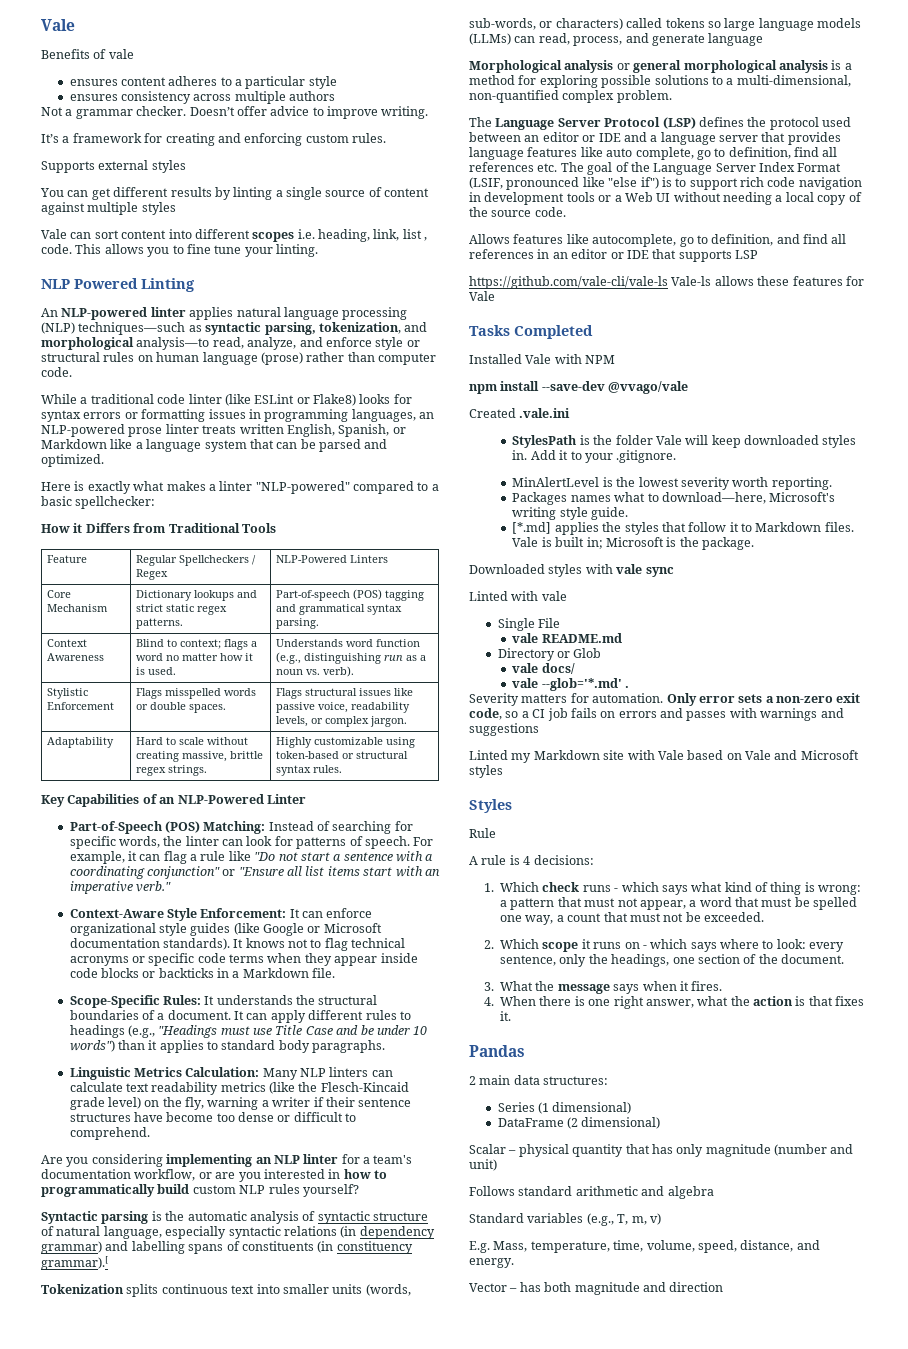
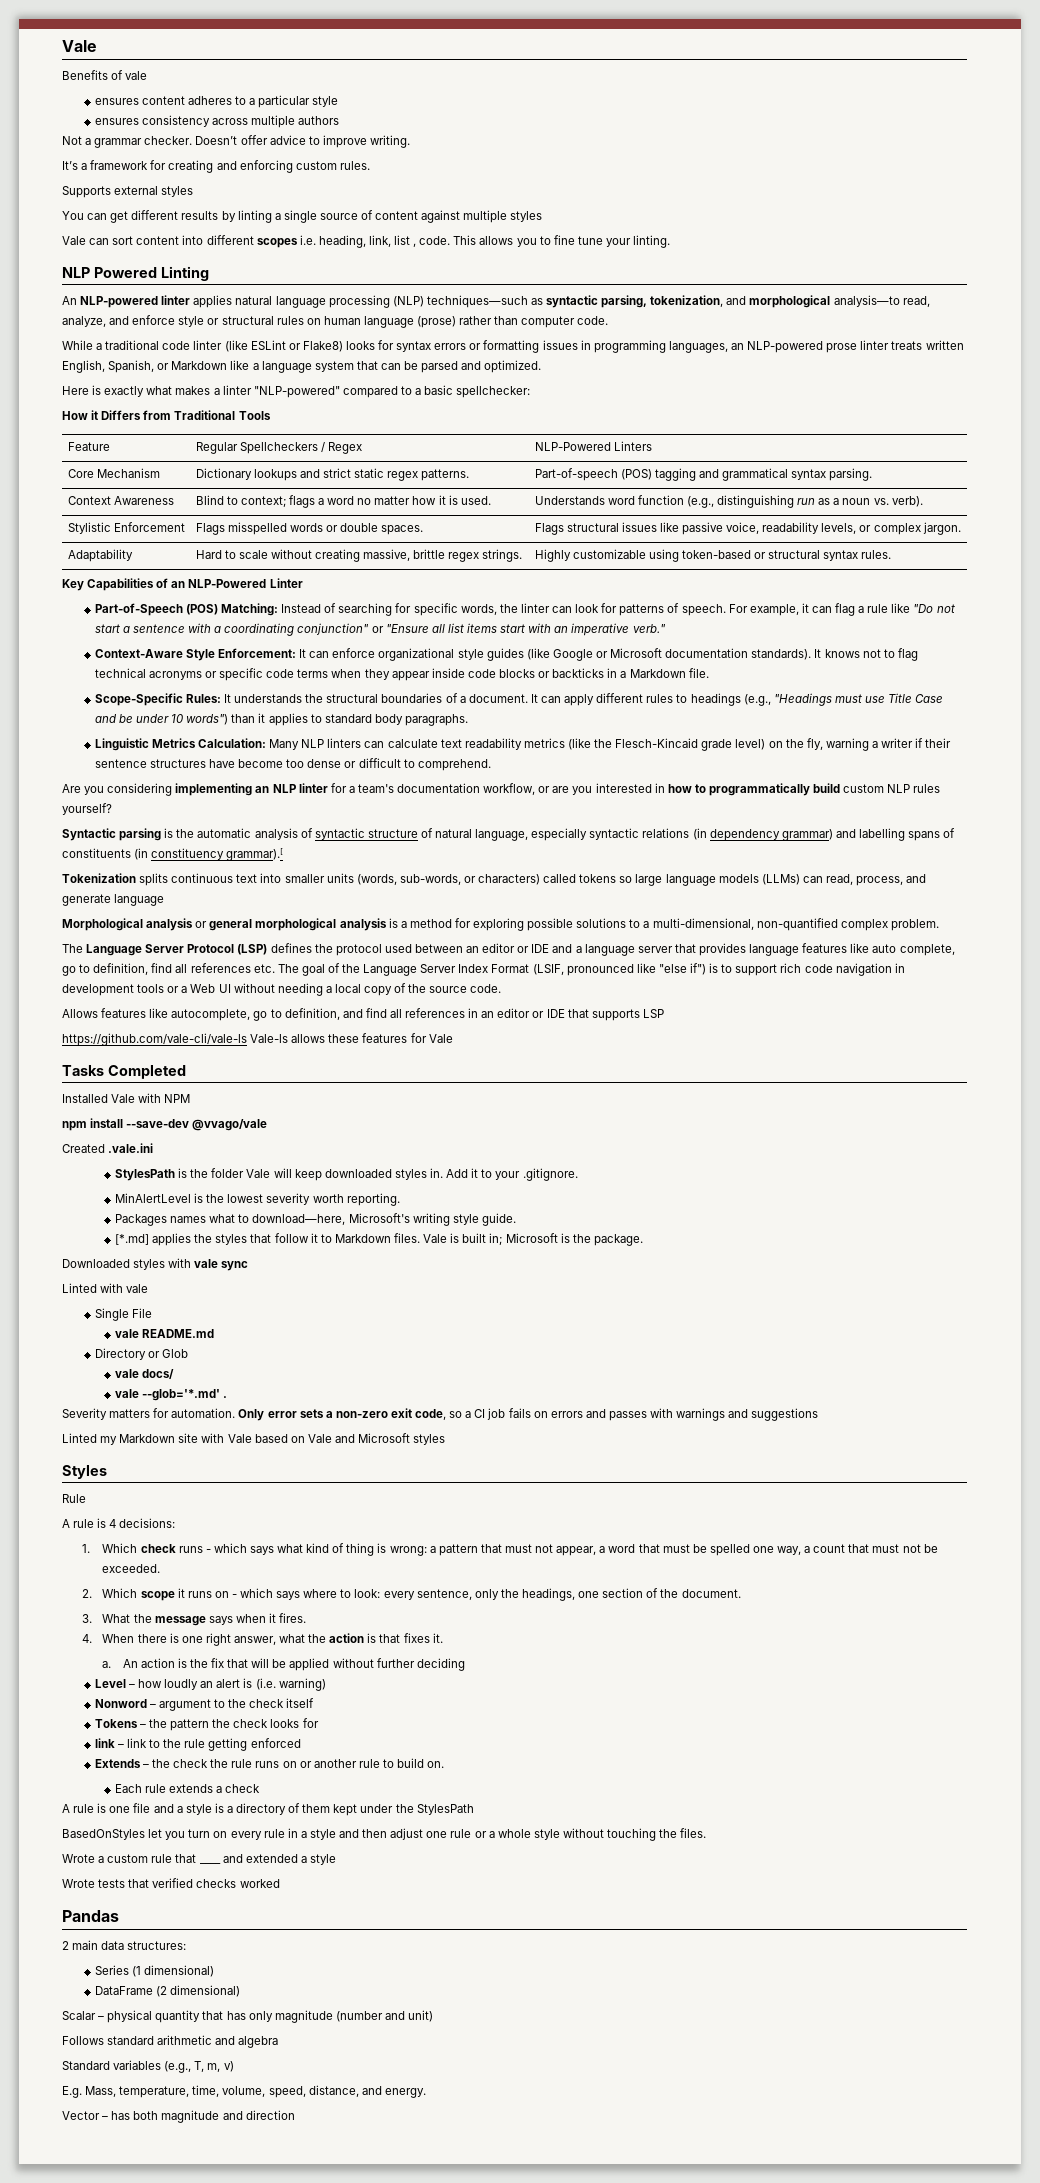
+ a. An action is the fix that will be applied without further deciding
+ Level – how loudly an alert is (i.e. warning)
+ Nonword – argument to the check itself
+ Tokens – the pattern the check looks for
+ link – link to the rule getting enforced
+ Extends – the check the rule runs on or another rule to build on.
+ Each rule extends a check
+ A rule is one file and a style is a directory of them kept under the StylesPath
+ BasedOnStyles let you turn on every rule in a style and then adjust one rule or a whole style without touching the files.
+ Wrote a custom rule that ____ and extended a style
+ Wrote tests that verified checks worked

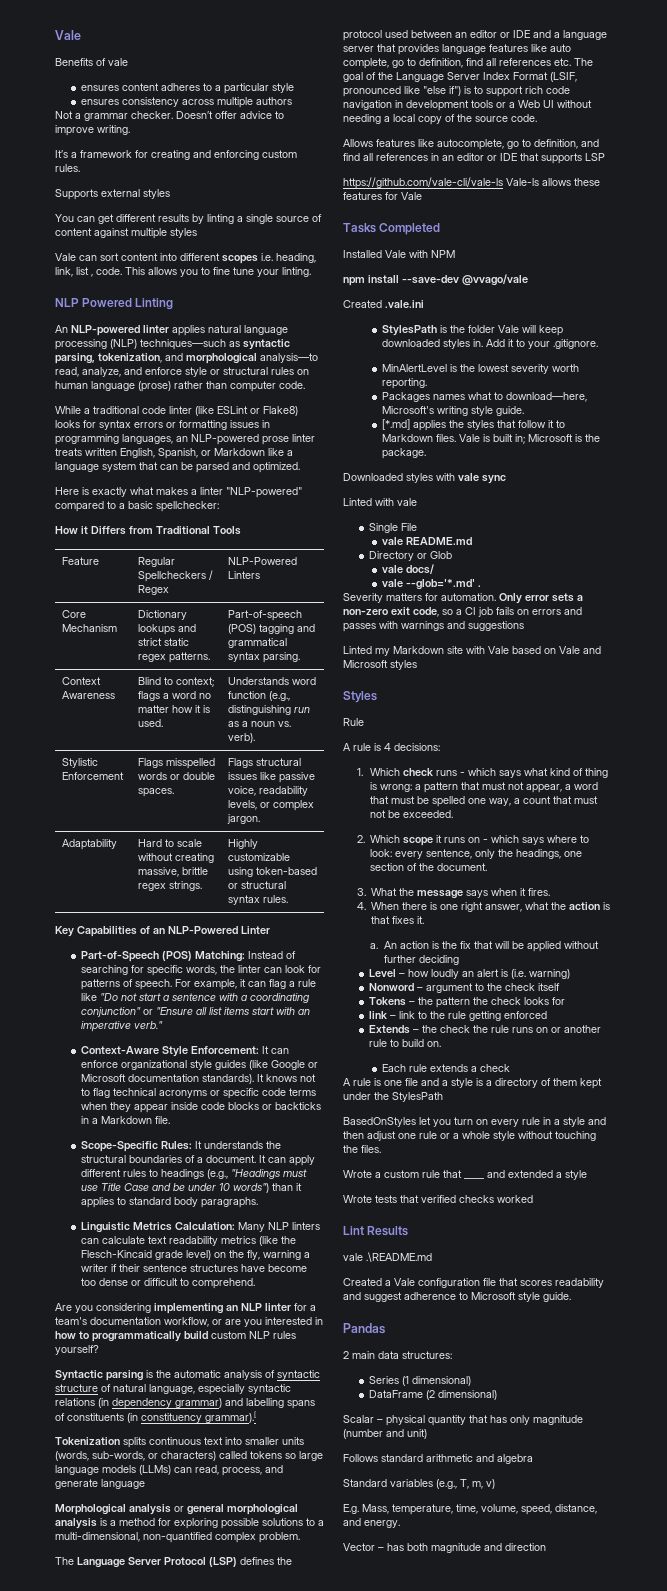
+ Lint Results
+ vale .\README.md
+ Created a Vale configuration file that scores readability and suggest adherence to Microsoft style guide.

